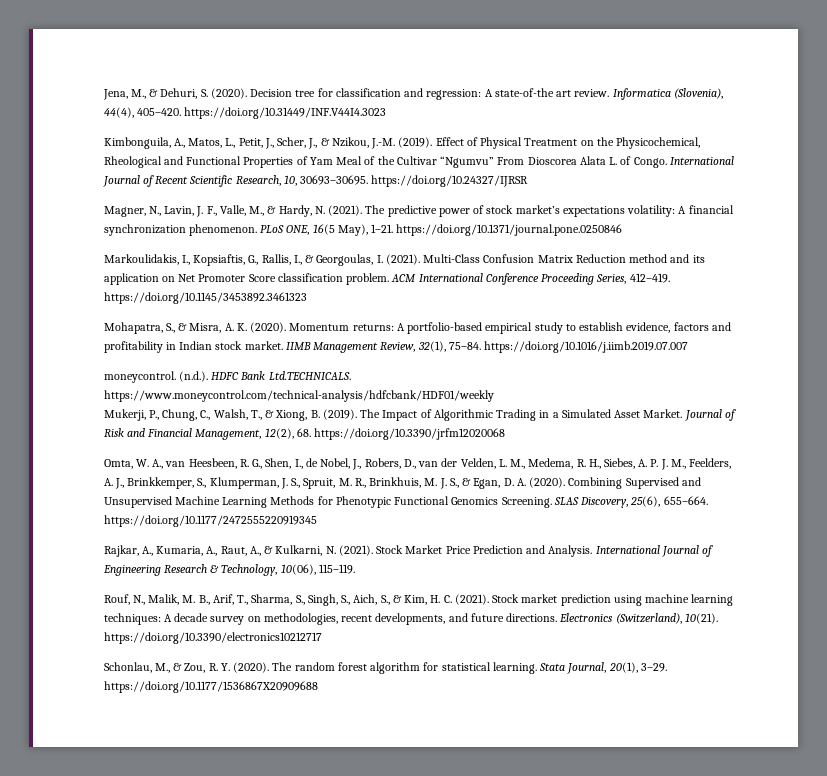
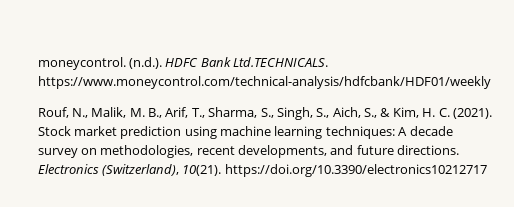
- Jena, M., & Dehuri, S. (2020). Decision tree for classification and regression: A state-of-the art review. Informatica (Slovenia), 44(4), 405–420. https://doi.org/10.31449/INF.V44I4.3023
- Kimbonguila, A., Matos, L., Petit, J., Scher, J., & Nzikou, J.-M. (2019). Effect of Physical Treatment on the Physicochemical, Rheological and Functional Properties of Yam Meal of the Cultivar “Ngumvu” From Dioscorea Alata L. of Congo. International Journal of Recent Scientific Research, 10, 30693–30695. https://doi.org/10.24327/IJRSR
- Magner, N., Lavin, J. F., Valle, M., & Hardy, N. (2021). The predictive power of stock market’s expectations volatility: A financial synchronization phenomenon. PLoS ONE, 16(5 May), 1–21. https://doi.org/10.1371/journal.pone.0250846
- Markoulidakis, I., Kopsiaftis, G., Rallis, I., & Georgoulas, I. (2021). Multi-Class Confusion Matrix Reduction method and its application on Net Promoter Score classification problem. ACM International Conference Proceeding Series, 412–419. https://doi.org/10.1145/3453892.3461323
- Mohapatra, S., & Misra, A. K. (2020). Momentum returns: A portfolio-based empirical study to establish evidence, factors and profitability in Indian stock market. IIMB Management Review, 32(1), 75–84. https://doi.org/10.1016/j.iimb.2019.07.007
- Mukerji, P., Chung, C., Walsh, T., & Xiong, B. (2019). The Impact of Algorithmic Trading in a Simulated Asset Market. Journal of Risk and Financial Management, 12(2), 68. https://doi.org/10.3390/jrfm12020068
- Omta, W. A., van Heesbeen, R. G., Shen, I., de Nobel, J., Robers, D., van der Velden, L. M., Medema, R. H., Siebes, A. P. J. M., Feelders, A. J., Brinkkemper, S., Klumperman, J. S., Spruit, M. R., Brinkhuis, M. J. S., & Egan, D. A. (2020). Combining Supervised and Unsupervised Machine Learning Methods for Phenotypic Functional Genomics Screening. SLAS Discovery, 25(6), 655–664. https://doi.org/10.1177/2472555220919345
- Rajkar, A., Kumaria, A., Raut, A., & Kulkarni, N. (2021). Stock Market Price Prediction and Analysis. International Journal of Engineering Research & Technology, 10(06), 115–119.
- Schonlau, M., & Zou, R. Y. (2020). The random forest algorithm for statistical learning. Stata Journal, 20(1), 3–29. https://doi.org/10.1177/1536867X20909688

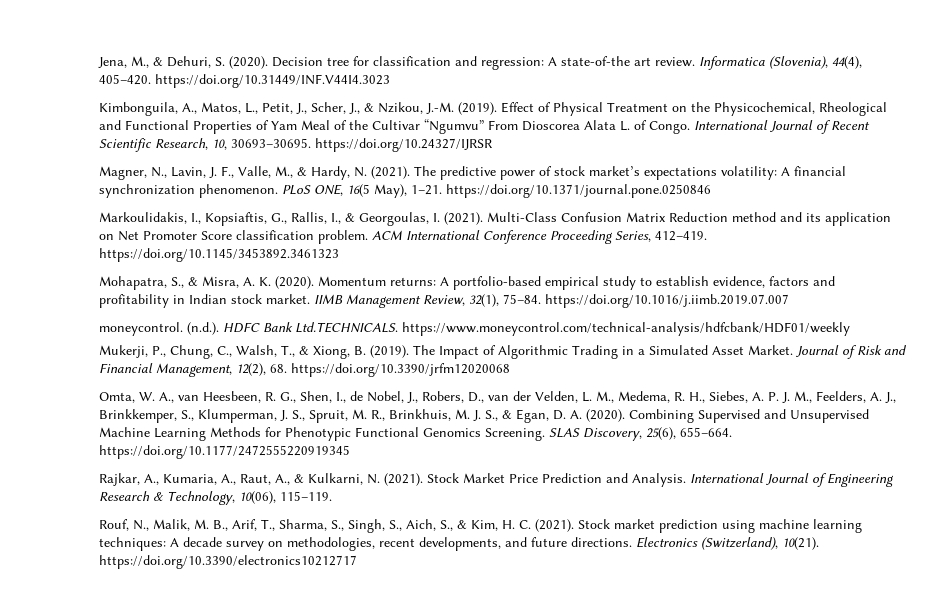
+ Jena, M., & Dehuri, S. (2020). Decision tree for classification and regression: A state-of-the art review. Informatica (Slovenia), 44(4), 405–420. https://doi.org/10.31449/INF.V44I4.3023
+ Kimbonguila, A., Matos, L., Petit, J., Scher, J., & Nzikou, J.-M. (2019). Effect of Physical Treatment on the Physicochemical, Rheological and Functional Properties of Yam Meal of the Cultivar “Ngumvu” From Dioscorea Alata L. of Congo. International Journal of Recent Scientific Research, 10, 30693–30695. https://doi.org/10.24327/IJRSR
+ Magner, N., Lavin, J. F., Valle, M., & Hardy, N. (2021). The predictive power of stock market’s expectations volatility: A financial synchronization phenomenon. PLoS ONE, 16(5 May), 1–21. https://doi.org/10.1371/journal.pone.0250846
+ Markoulidakis, I., Kopsiaftis, G., Rallis, I., & Georgoulas, I. (2021). Multi-Class Confusion Matrix Reduction method and its application on Net Promoter Score classification problem. ACM International Conference Proceeding Series, 412–419. https://doi.org/10.1145/3453892.3461323
+ Mohapatra, S., & Misra, A. K. (2020). Momentum returns: A portfolio-based empirical study to establish evidence, factors and profitability in Indian stock market. IIMB Management Review, 32(1), 75–84. https://doi.org/10.1016/j.iimb.2019.07.007
+ Mukerji, P., Chung, C., Walsh, T., & Xiong, B. (2019). The Impact of Algorithmic Trading in a Simulated Asset Market. Journal of Risk and Financial Management, 12(2), 68. https://doi.org/10.3390/jrfm12020068
+ Omta, W. A., van Heesbeen, R. G., Shen, I., de Nobel, J., Robers, D., van der Velden, L. M., Medema, R. H., Siebes, A. P. J. M., Feelders, A. J., Brinkkemper, S., Klumperman, J. S., Spruit, M. R., Brinkhuis, M. J. S., & Egan, D. A. (2020). Combining Supervised and Unsupervised Machine Learning Methods for Phenotypic Functional Genomics Screening. SLAS Discovery, 25(6), 655–664. https://doi.org/10.1177/2472555220919345
+ Rajkar, A., Kumaria, A., Raut, A., & Kulkarni, N. (2021). Stock Market Price Prediction and Analysis. International Journal of Engineering Research & Technology, 10(06), 115–119.

